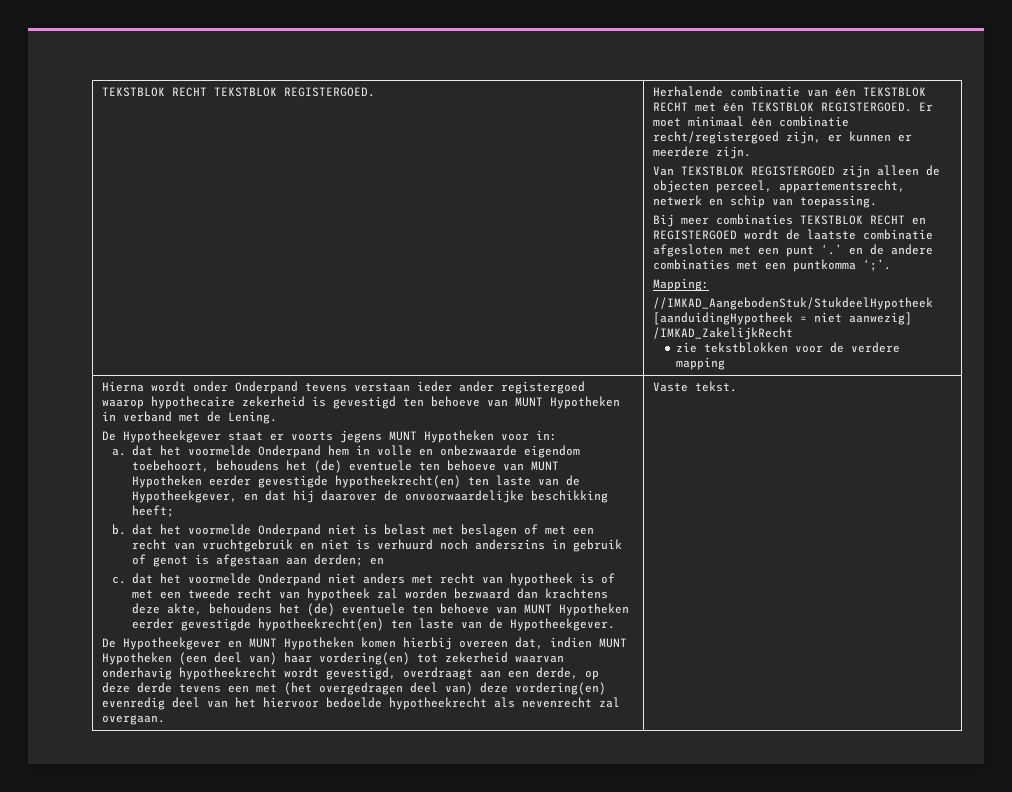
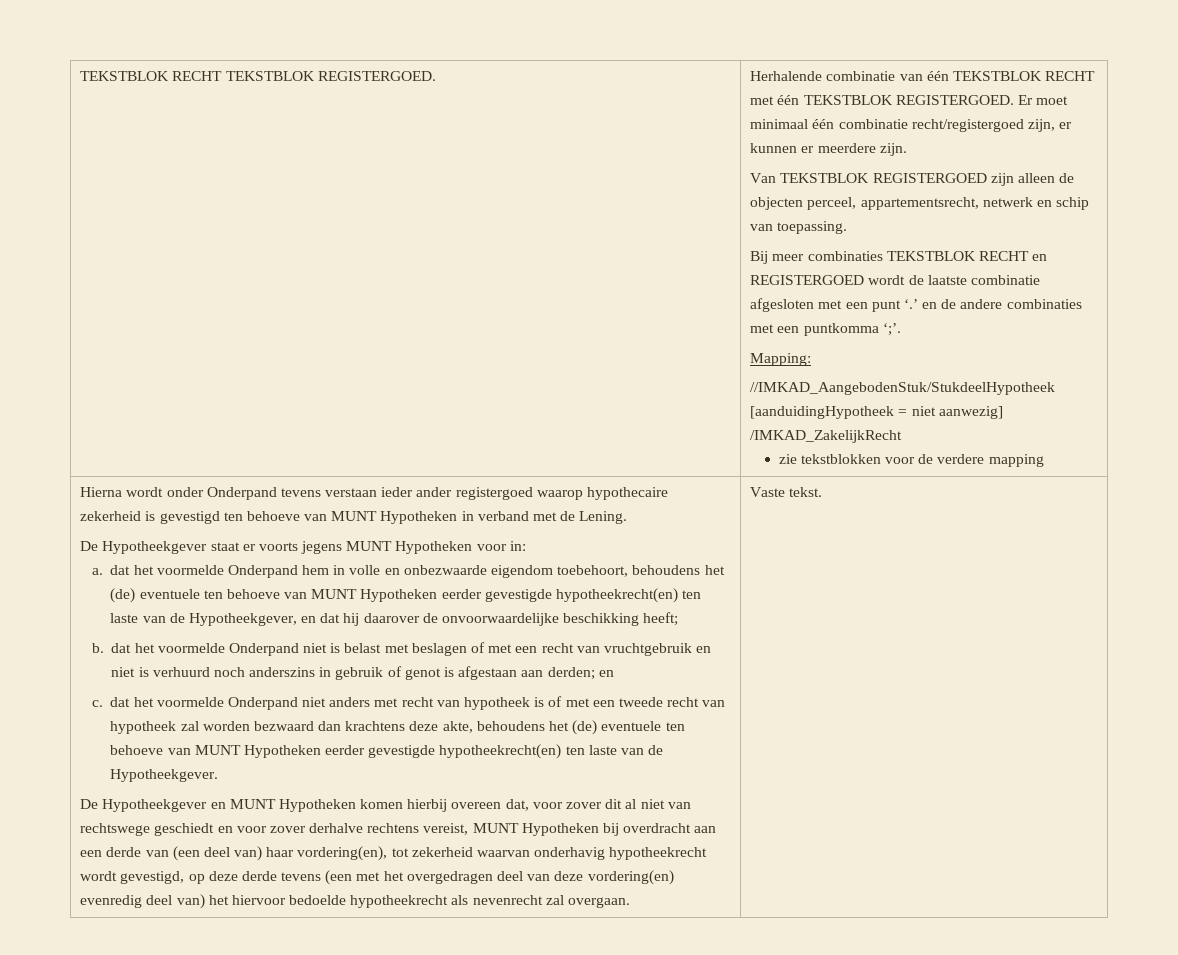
- De Hypotheekgever en MUNT Hypotheken komen hierbij overeen dat, indien MUNT Hypotheken (een deel van) haar vordering(en) tot zekerheid waarvan onderhavig hypotheekrecht wordt gevestigd, overdraagt aan een derde, op deze derde tevens een met (het overgedragen deel van) deze vordering(en) evenredig deel van het hiervoor bedoelde hypotheekrecht als nevenrecht zal overgaan.
+ De Hypotheekgever en MUNT Hypotheken komen hierbij overeen dat, voor zover dit al niet van rechtswege geschiedt en voor zover derhalve rechtens vereist, MUNT Hypotheken bij overdracht aan een derde van (een deel van) haar vordering(en), tot zekerheid waarvan onderhavig hypotheekrecht wordt gevestigd, op deze derde tevens (een met het overgedragen deel van deze vordering(en) evenredig deel van) het hiervoor bedoelde hypotheekrecht als nevenrecht zal overgaan.

